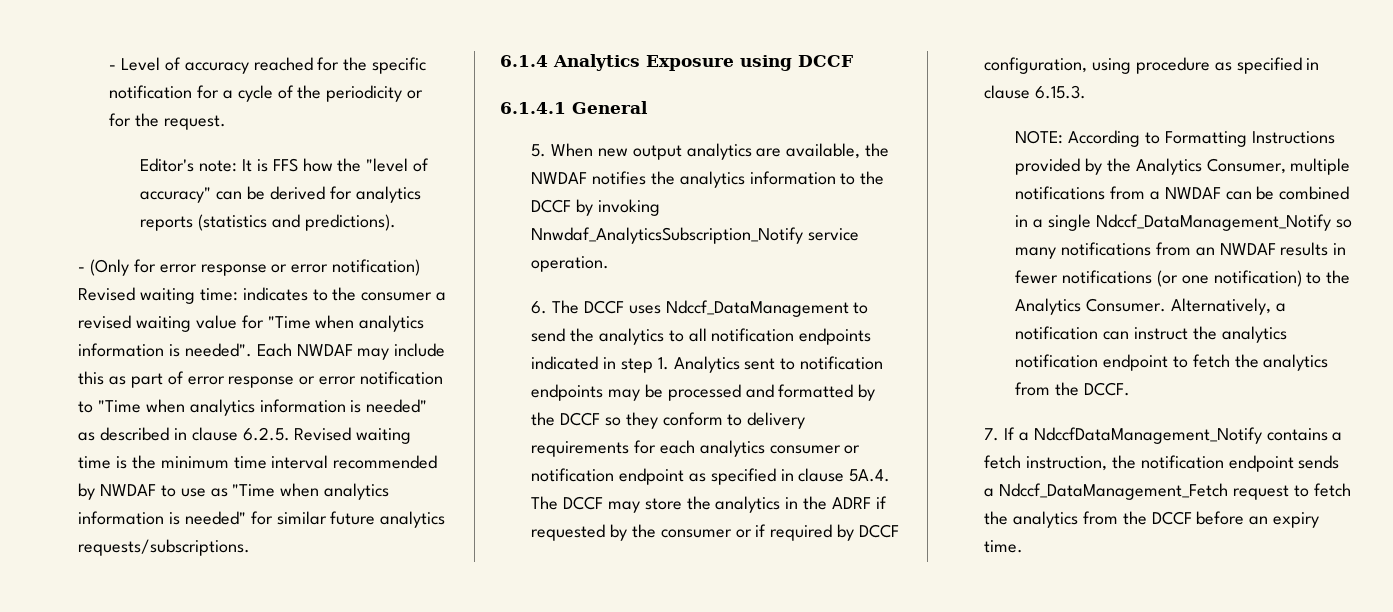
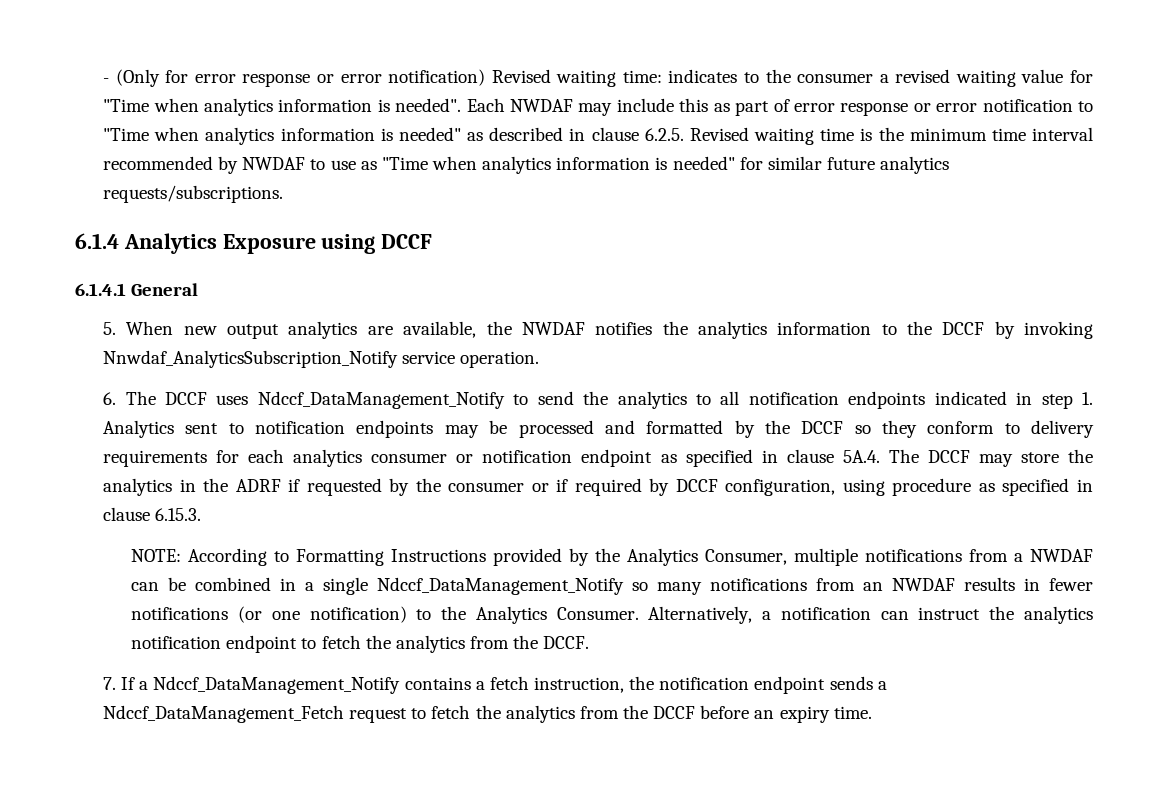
- - Level of accuracy reached for the specific notification for a cycle of the periodicity or for the request.
- Editor's note: It is FFS how the "level of accuracy" can be derived for analytics reports (statistics and predictions).
- 6. The DCCF uses Ndccf_DataManagement to send the analytics to all notification endpoints indicated in step 1. Analytics sent to notification endpoints may be processed and formatted by the DCCF so they conform to delivery requirements for each analytics consumer or notification endpoint as specified in clause 5A.4. The DCCF may store the analytics in the ADRF if requested by the consumer or if required by DCCF configuration, using procedure as specified in clause 6.15.3.
+ 6. The DCCF uses Ndccf_DataManagement_Notify to send the analytics to all notification endpoints indicated in step 1. Analytics sent to notification endpoints may be processed and formatted by the DCCF so they conform to delivery requirements for each analytics consumer or notification endpoint as specified in clause 5A.4. The DCCF may store the analytics in the ADRF if requested by the consumer or if required by DCCF configuration, using procedure as specified in clause 6.15.3.
- 7. If a NdccfDataManagement_Notify contains a fetch instruction, the notification endpoint sends a Ndccf_DataManagement_Fetch request to fetch the analytics from the DCCF before an expiry time.
+ 7. If a Ndccf_DataManagement_Notify contains a fetch instruction, the notification endpoint sends a Ndccf_DataManagement_Fetch request to fetch the analytics from the DCCF before an expiry time.

